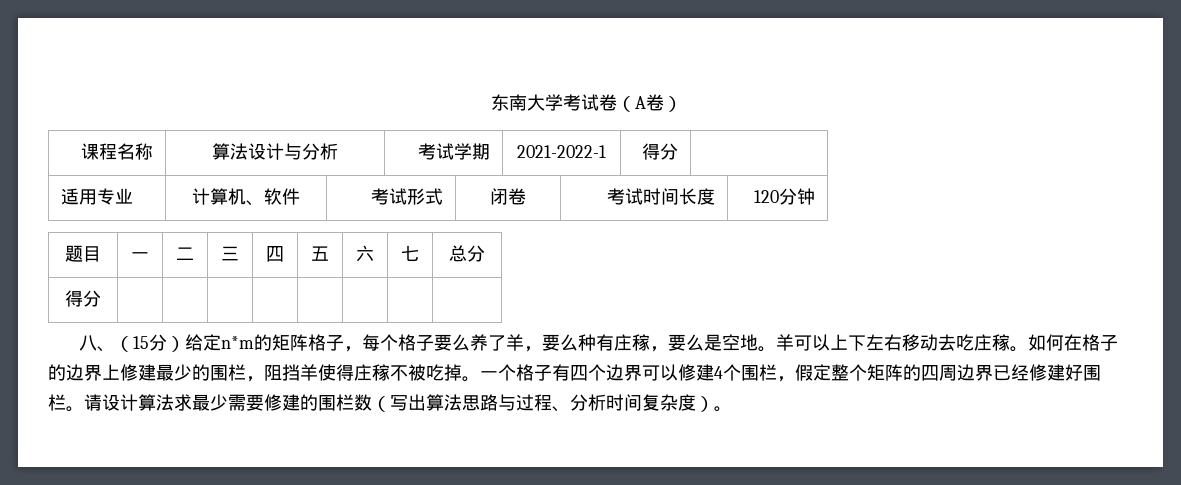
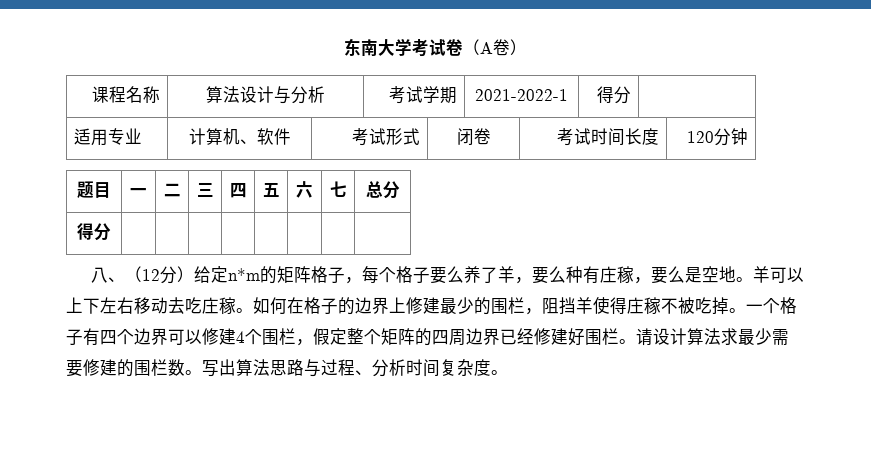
- 八、（15分）给定n*m的矩阵格子，每个格子要么养了羊，要么种有庄稼，要么是空地。
+ 八、（12分）给定n*m的矩阵格子，每个格子要么养了羊，要么种有庄稼，要么是空地。
- 请设计算法求最少需要修建的围栏数（写出算法思路与过程、分析时间复杂度）。
+ 请设计算法求最少需要修建的围栏数。写出算法思路与过程、分析时间复杂度。

